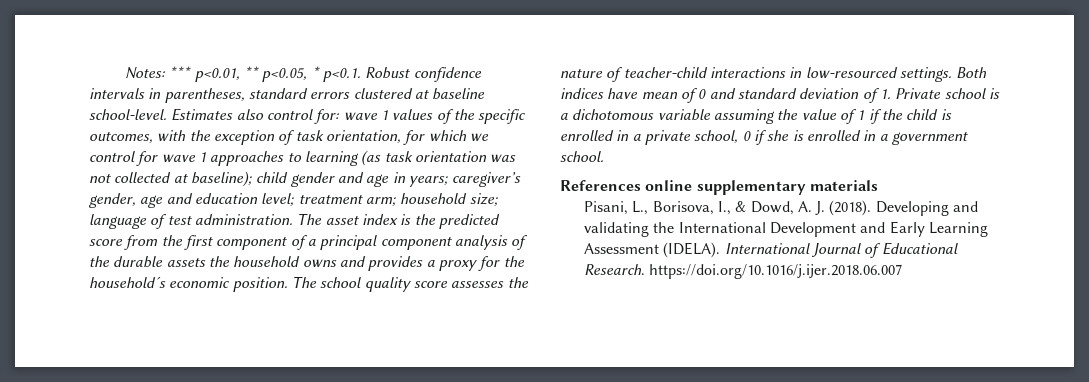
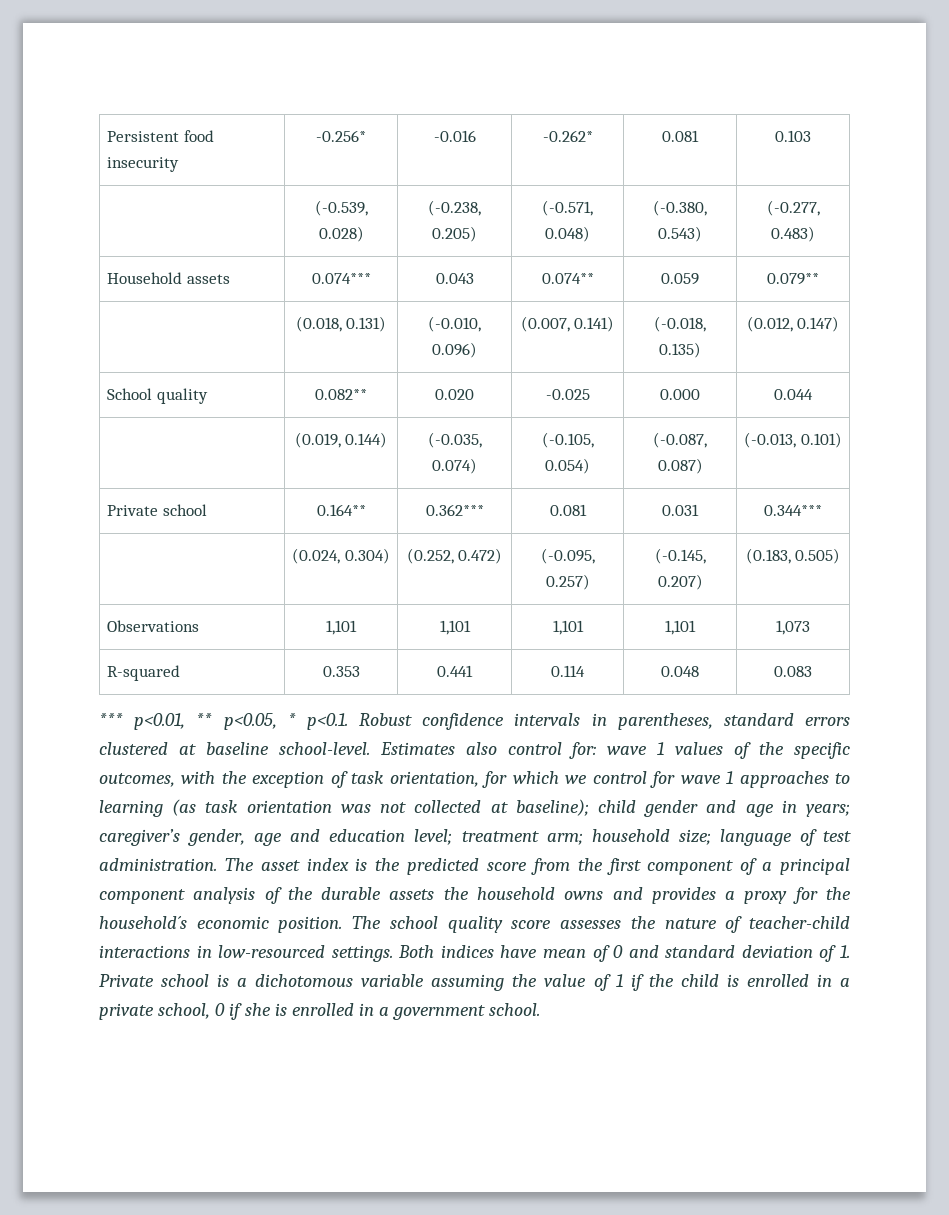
- Notes: *** p<0.01, ** p<0.05, * p<0.1. Robust confidence intervals in parentheses, standard errors clustered at baseline school-level.
+ Persistent food insecurity | -0.256* | -0.016 | -0.262* | 0.081 | 0.103
+ | (-0.539, 0.028) | (-0.238, 0.205) | (-0.571, 0.048) | (-0.380, 0.543) | (-0.277, 0.483)
+ Household assets | 0.074*** | 0.043 | 0.074** | 0.059 | 0.079**
+ | (0.018, 0.131) | (-0.010, 0.096) | (0.007, 0.141) | (-0.018, 0.135) | (0.012, 0.147)
+ School quality | 0.082** | 0.020 | -0.025 | 0.000 | 0.044
+ | (0.019, 0.144) | (-0.035, 0.074) | (-0.105, 0.054) | (-0.087, 0.087) | (-0.013, 0.101)
+ Private school | 0.164** | 0.362*** | 0.081 | 0.031 | 0.344***
+ | (0.024, 0.304) | (0.252, 0.472) | (-0.095, 0.257) | (-0.145, 0.207) | (0.183, 0.505)
+ Observations | 1,101 | 1,101 | 1,101 | 1,101 | 1,073
+ R-squared | 0.353 | 0.441 | 0.114 | 0.048 | 0.083
+ *** p<0.01, ** p<0.05, * p<0.1. Robust confidence intervals in parentheses, standard errors clustered at baseline school-level.
- References online supplementary materials
- Pisani, L., Borisova, I., & Dowd, A. J. (2018). Developing and validating the International Development and Early Learning Assessment (IDELA). International Journal of Educational Research. https://doi.org/10.1016/j.ijer.2018.06.007

